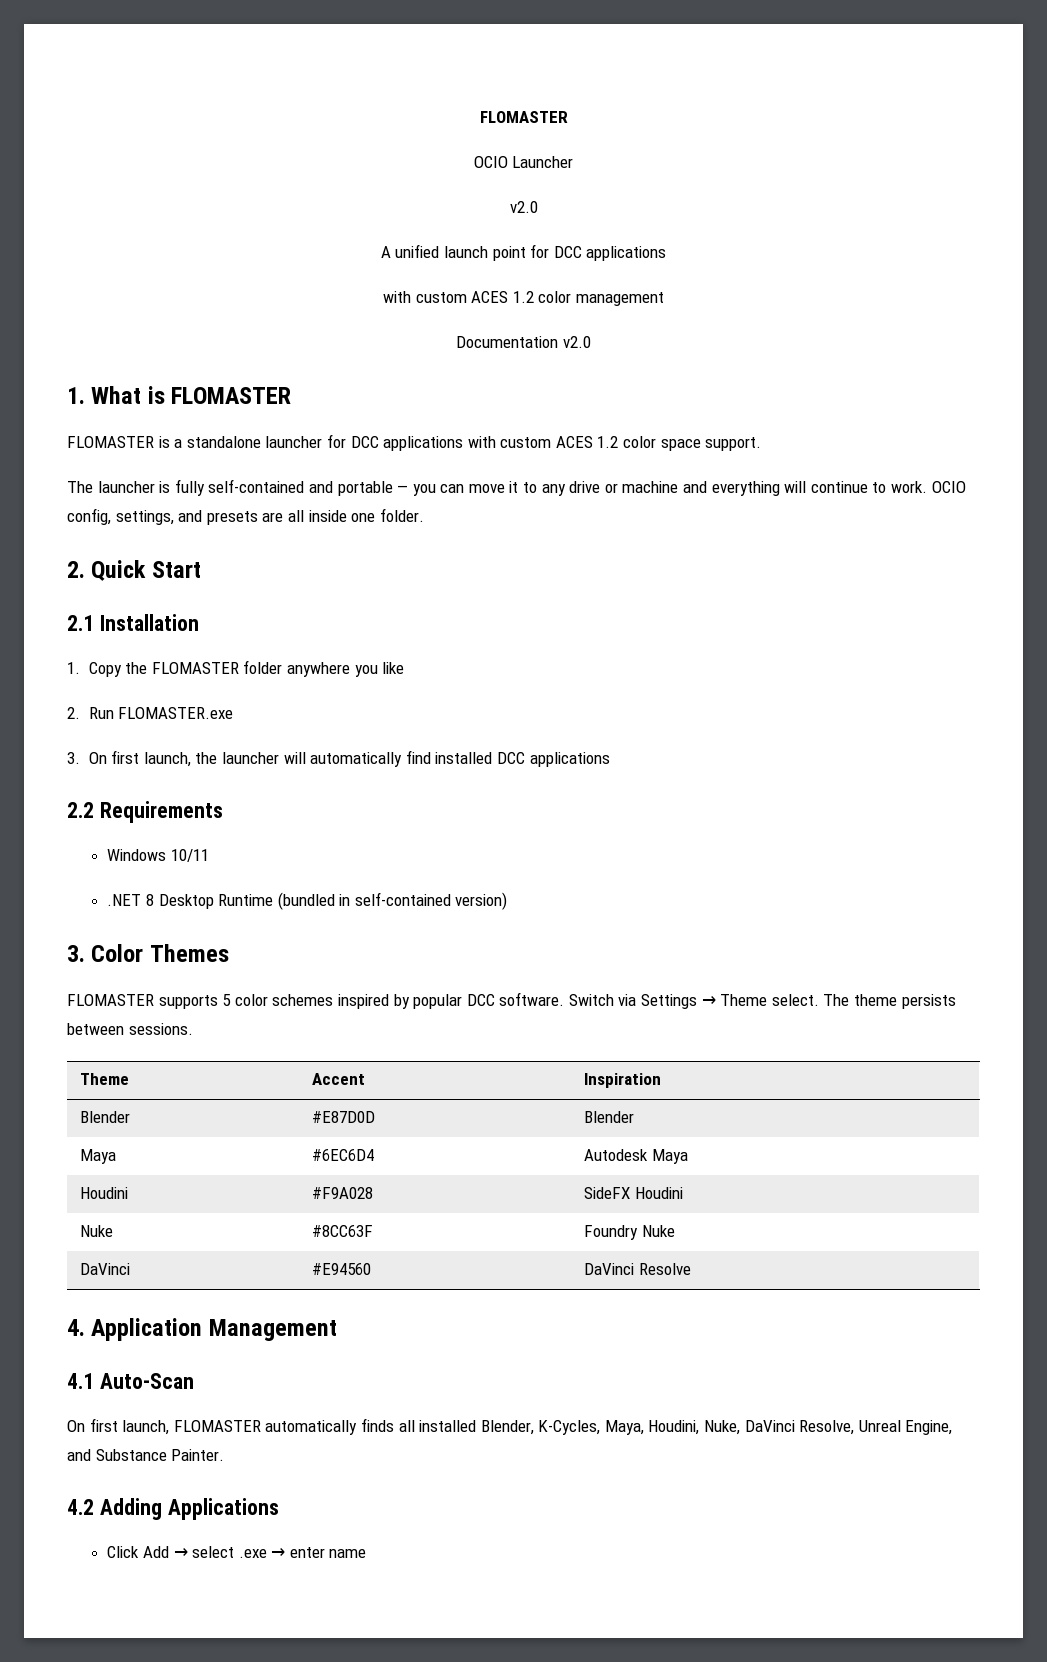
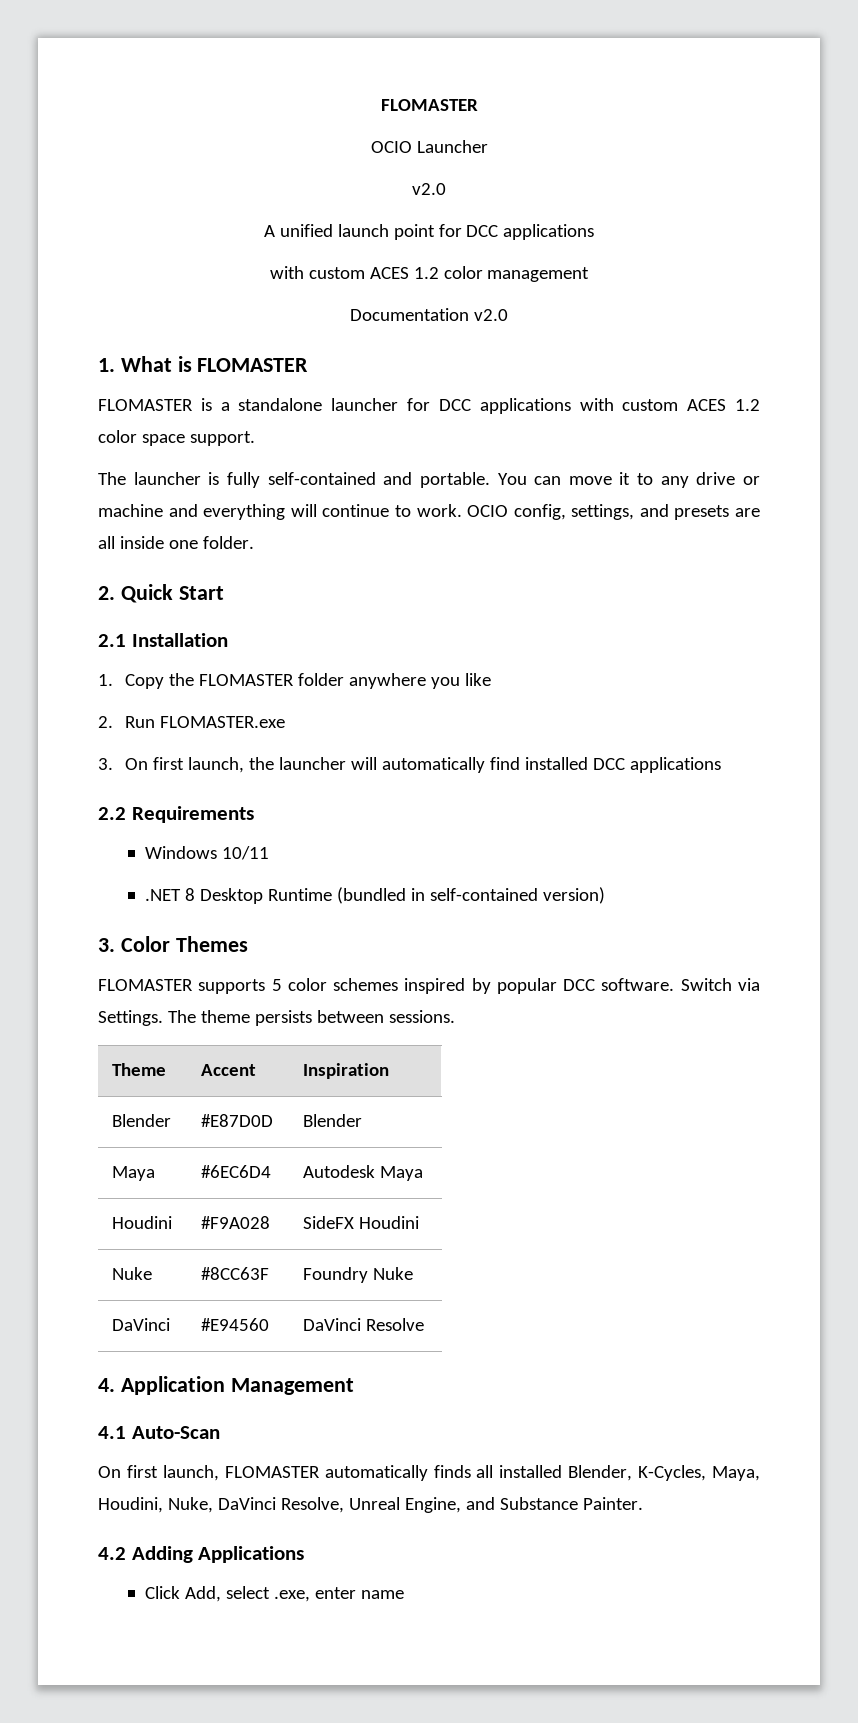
- The launcher is fully self-contained and portable — you can move it to any drive or machine and everything will continue to work.
+ The launcher is fully self-contained and portable. You can move it to any drive or machine and everything will continue to work.
- Switch via Settings → Theme select.
+ Switch via Settings.
- Click Add → select .exe → enter name
+ Click Add, select .exe, enter name

